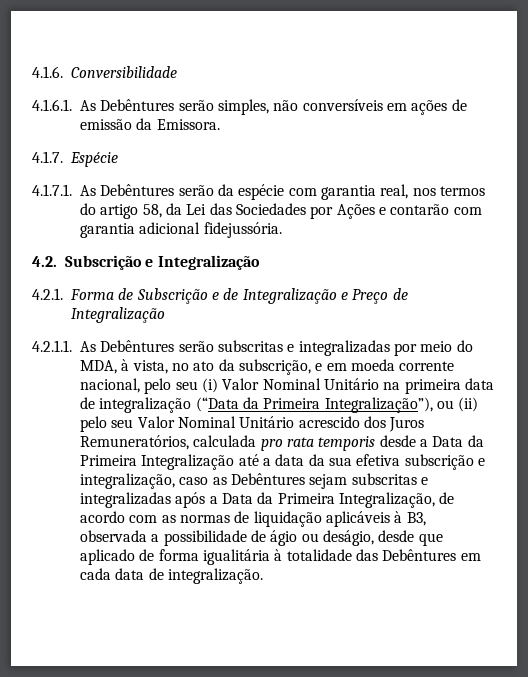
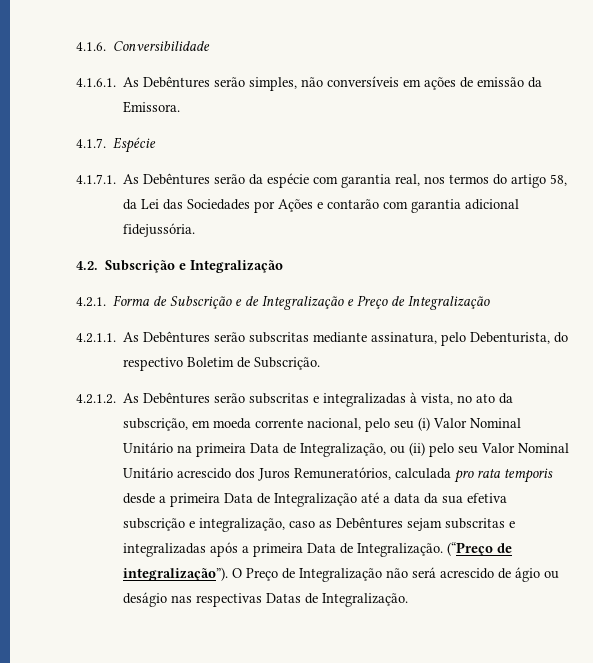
- 4.2.1.1. As Debêntures serão subscritas e integralizadas por meio do MDA, à vista, no ato da subscrição, e em moeda corrente nacional, pelo seu (i) Valor Nominal Unitário na primeira data de integralização (“Data da Primeira Integralização”), ou (ii) pelo seu Valor Nominal Unitário acrescido dos Juros Remuneratórios, calculada pro rata temporis desde a Data da Primeira Integralização até a data da sua efetiva subscrição e integralização, caso as Debêntures sejam subscritas e integralizadas após a Data da Primeira Integralização, de acordo com as normas de liquidação aplicáveis à B3, observada a possibilidade de ágio ou deságio, desde que aplicado de forma igualitária à totalidade das Debêntures em cada data de integralização.
+ 4.2.1.1. As Debêntures serão subscritas mediante assinatura, pelo Debenturista, do respectivo Boletim de Subscrição.
+ 4.2.1.2. As Debêntures serão subscritas e integralizadas à vista, no ato da subscrição, em moeda corrente nacional, pelo seu (i) Valor Nominal Unitário na primeira Data de Integralização, ou (ii) pelo seu Valor Nominal Unitário acrescido dos Juros Remuneratórios, calculada pro rata temporis desde a primeira Data de Integralização até a data da sua efetiva subscrição e integralização, caso as Debêntures sejam subscritas e integralizadas após a primeira Data de Integralização. (“Preço de integralização”). O Preço de Integralização não será acrescido de ágio ou deságio nas respectivas Datas de Integralização.

